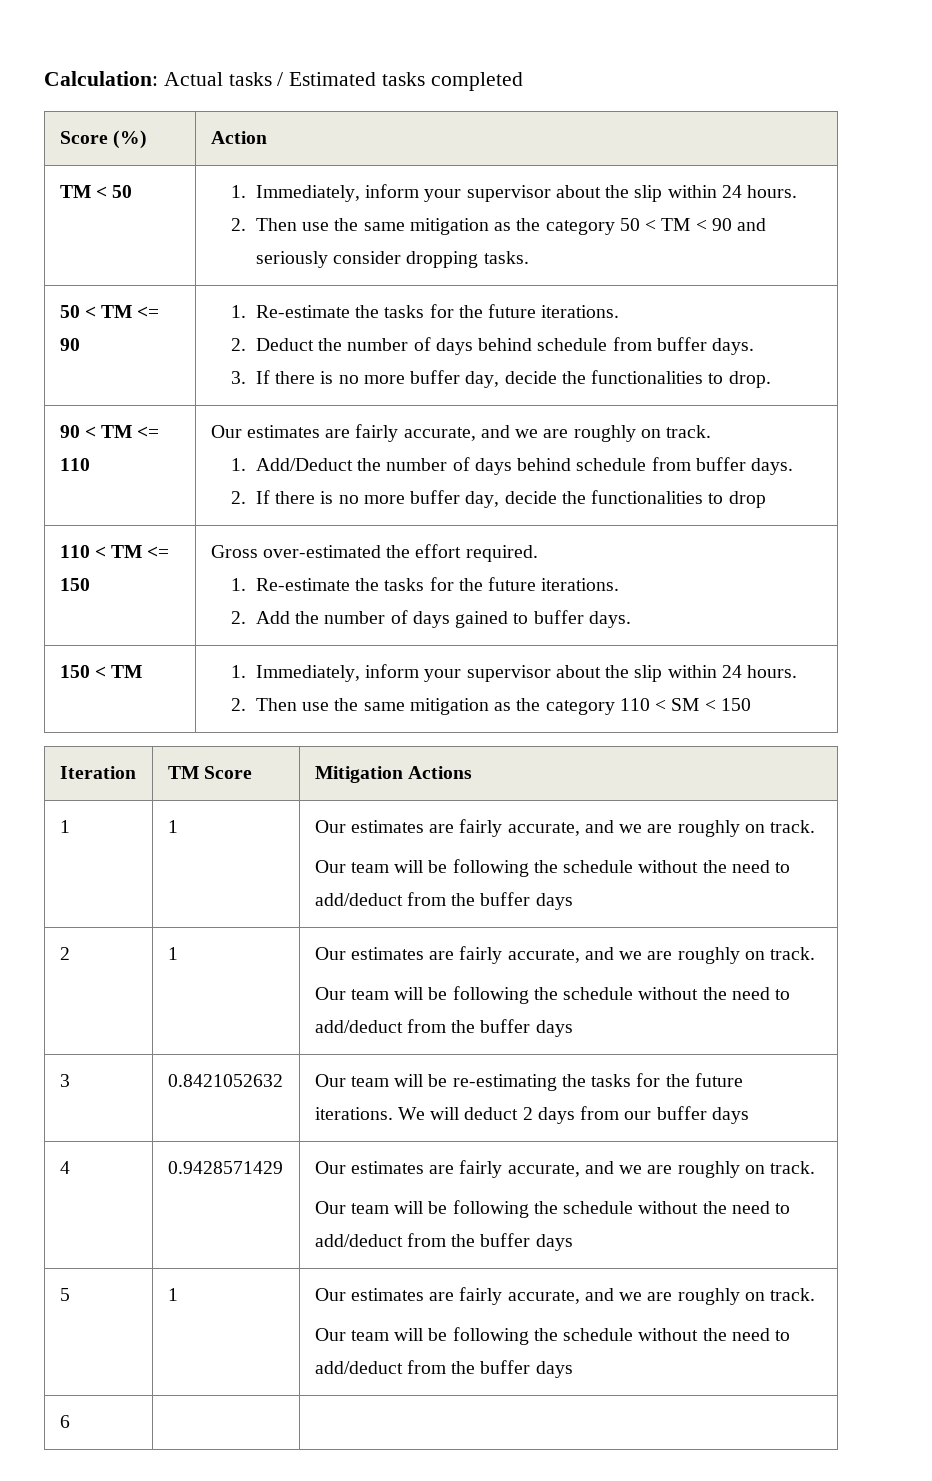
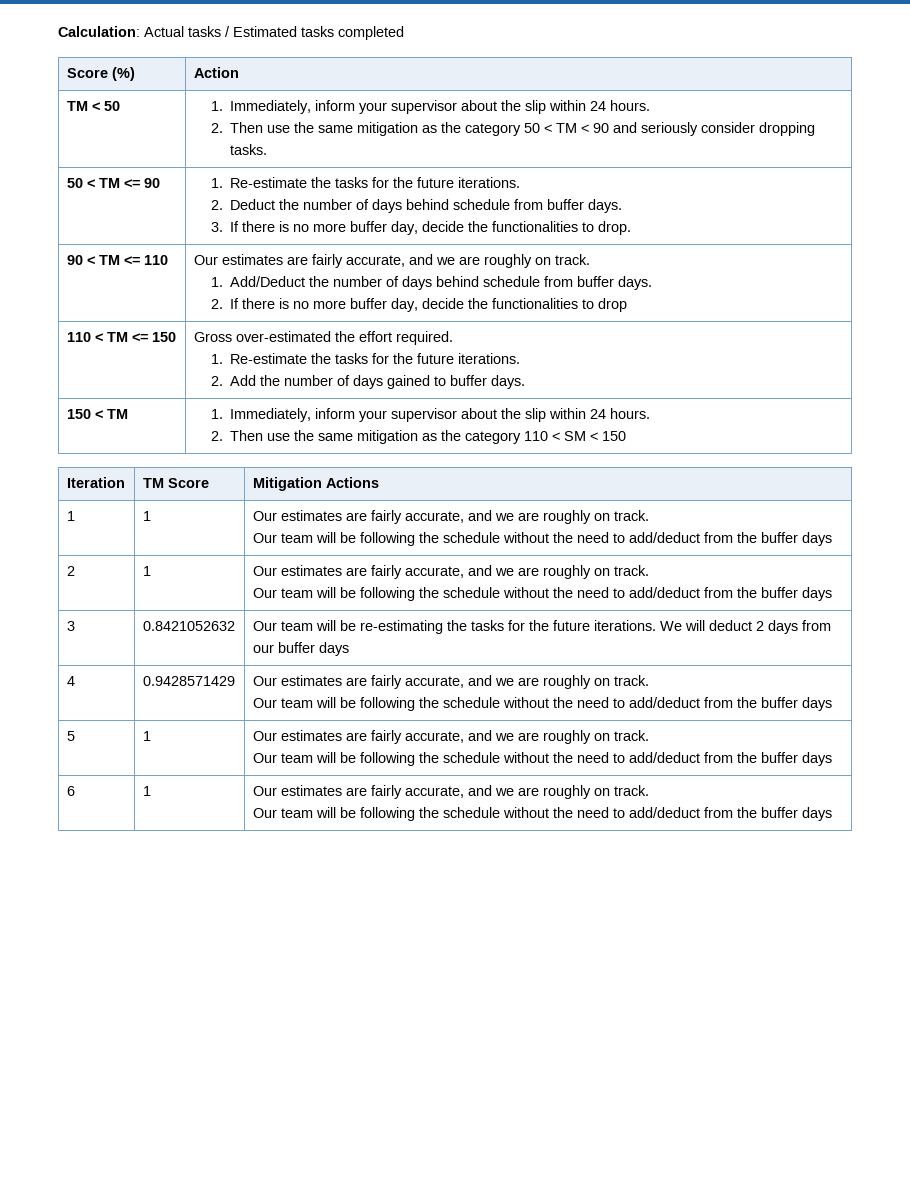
- 6 | |
+ 6 | 1 | Our estimates are fairly accurate, and we are roughly on track.
+ Our team will be following the schedule without the need to add/deduct from the buffer days

